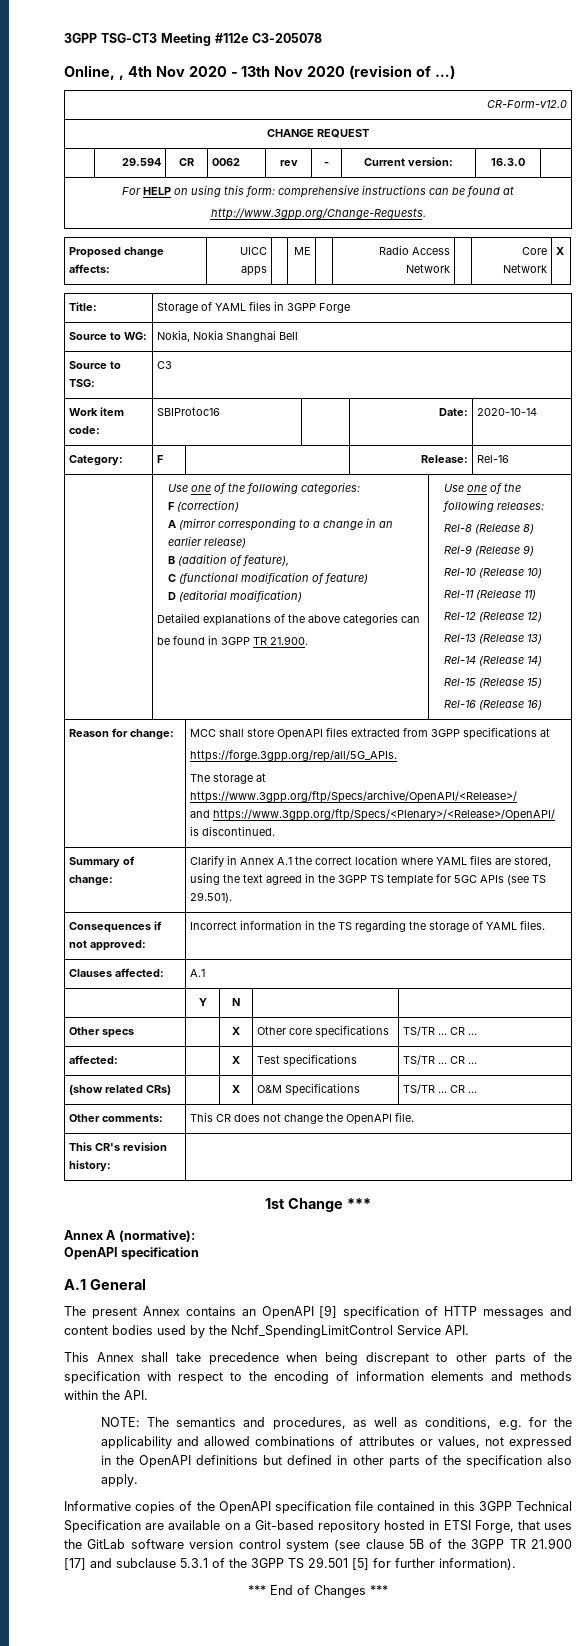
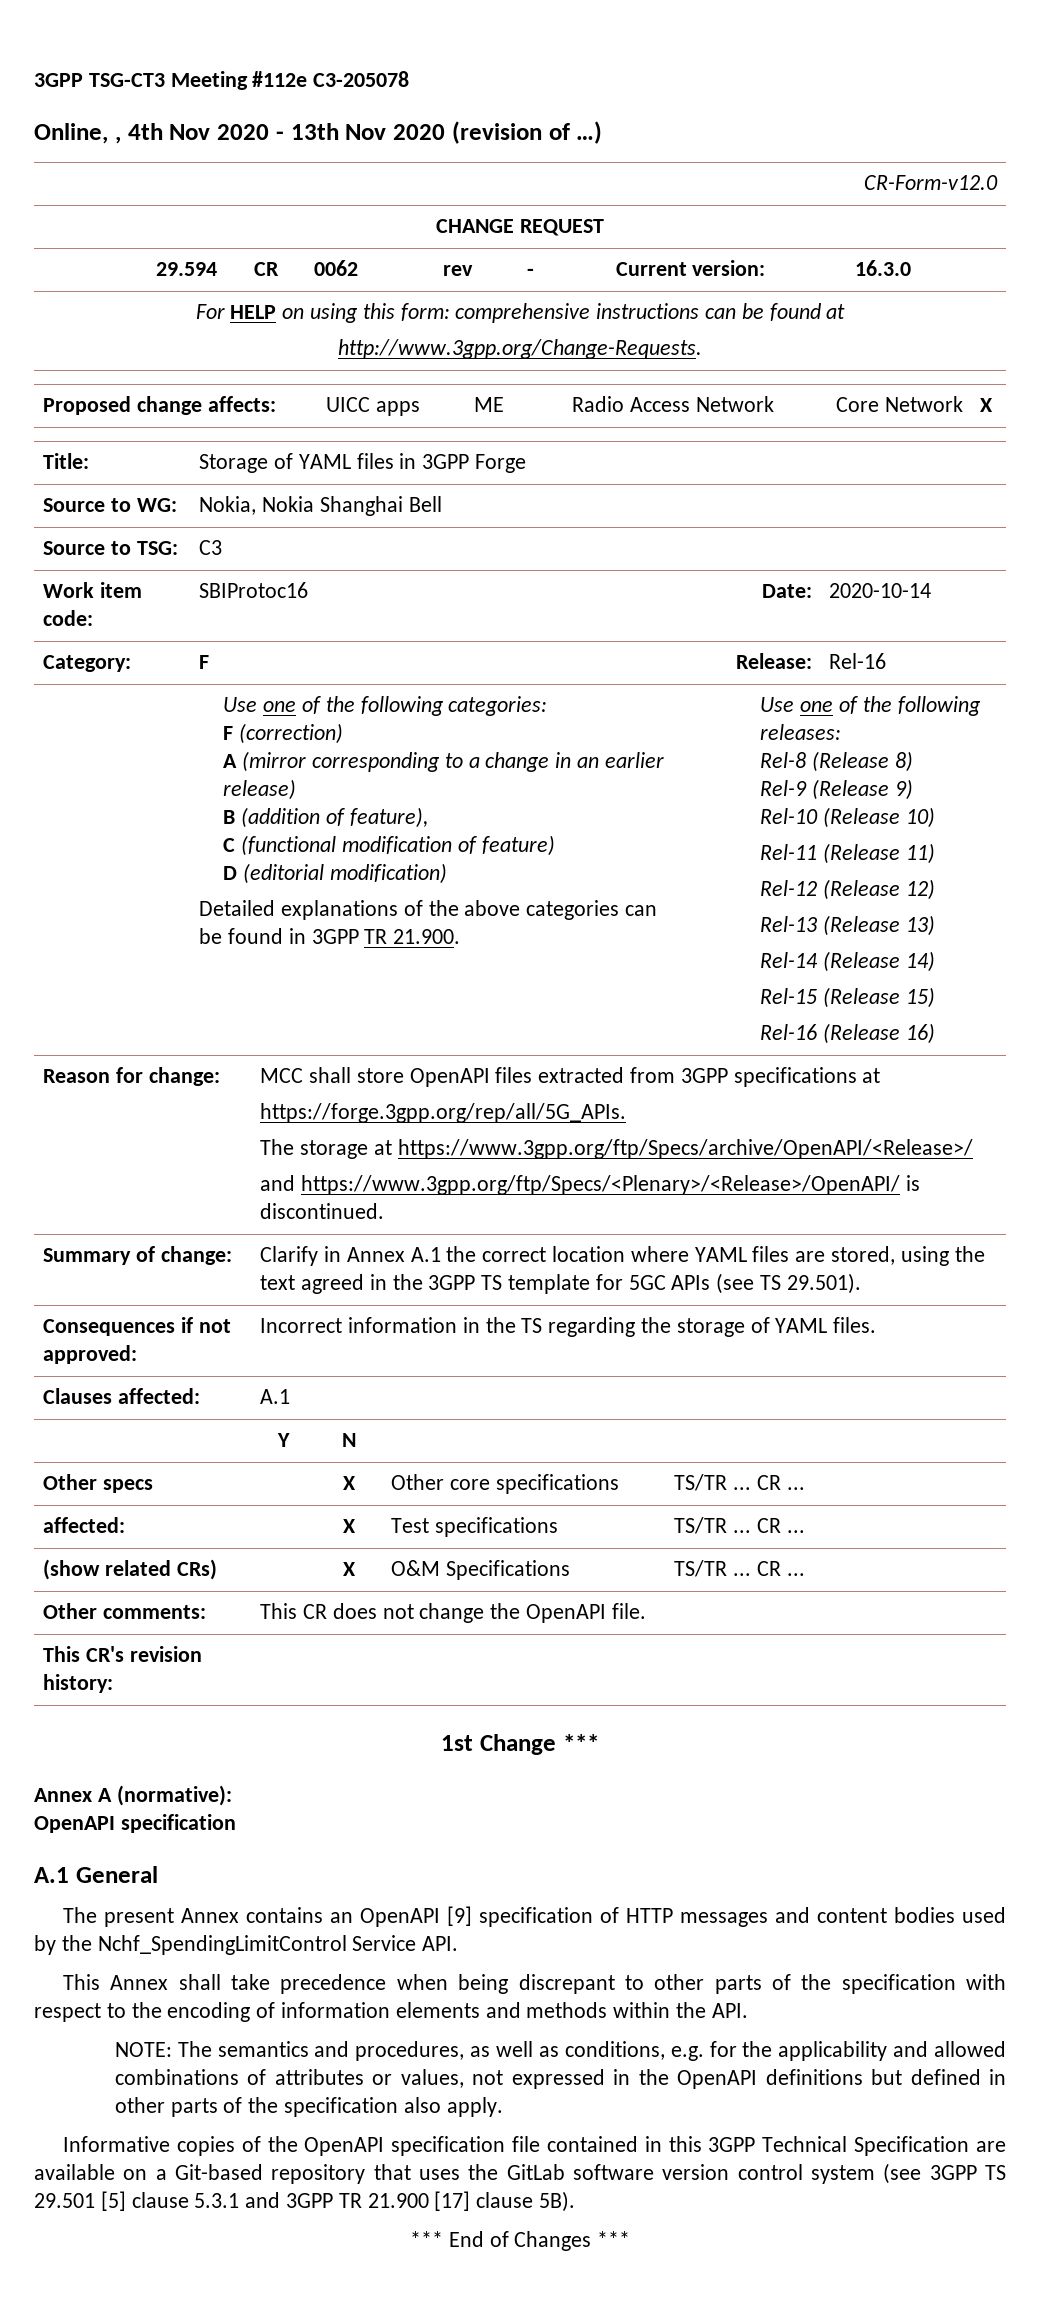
- Informative copies of the OpenAPI specification file contained in this 3GPP Technical Specification are available on a Git-based repository hosted in ETSI Forge, that uses the GitLab software version control system (see clause 5B of the 3GPP TR 21.900 [17] and subclause 5.3.1 of the 3GPP TS 29.501 [5] for further information).
+ Informative copies of the OpenAPI specification file contained in this 3GPP Technical Specification are available on a Git-based repository that uses the GitLab software version control system (see 3GPP TS 29.501 [5] clause 5.3.1 and 3GPP TR 21.900 [17] clause 5B).

